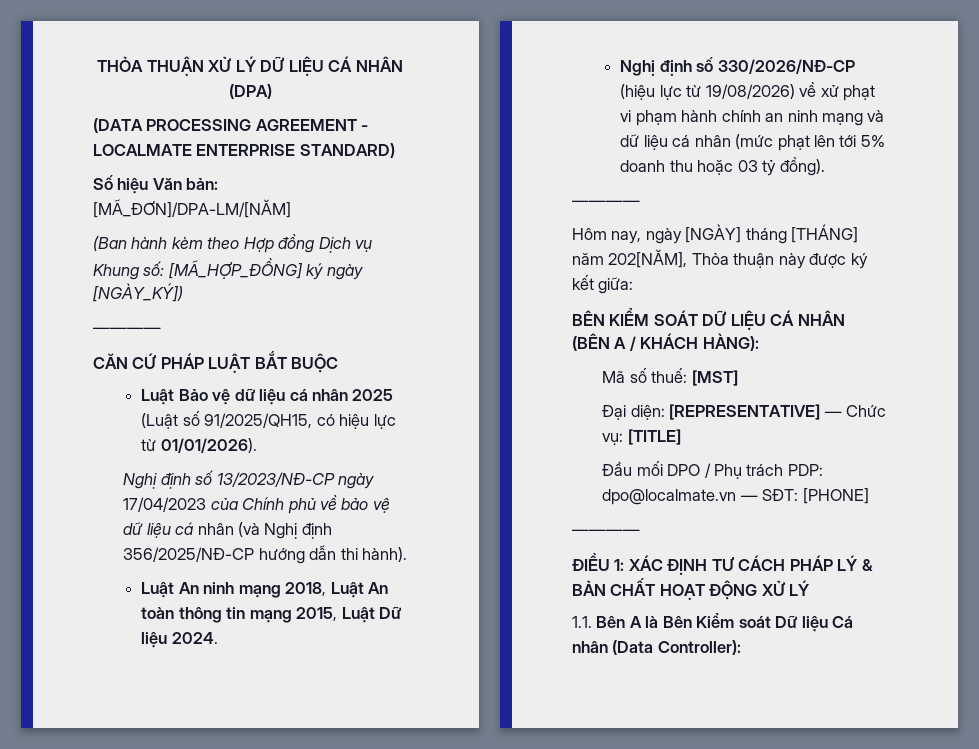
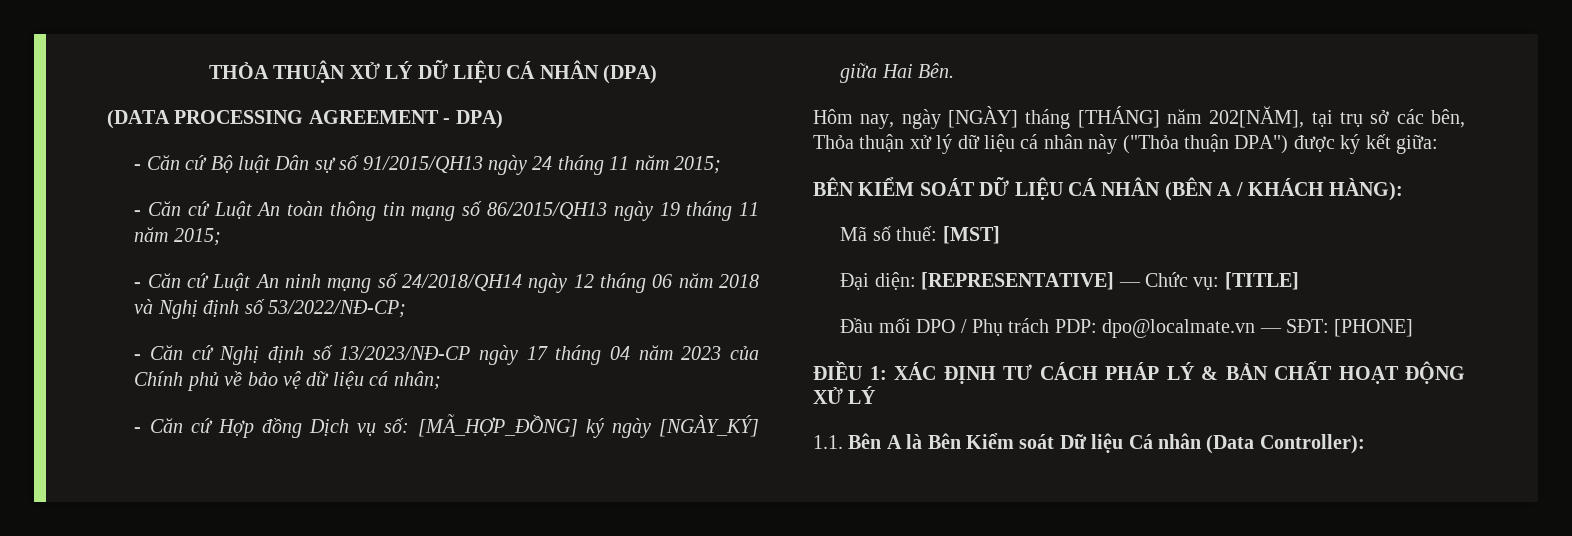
- (DATA PROCESSING AGREEMENT - LOCALMATE ENTERPRISE STANDARD)
- Số hiệu Văn bản: [MÃ_ĐƠN]/DPA-LM/[NĂM]
- (Ban hành kèm theo Hợp đồng Dịch vụ Khung số: [MÃ_HỢP_ĐỒNG] ký ngày [NGÀY_KÝ])
- ――――
- CĂN CỨ PHÁP LUẬT BẮT BUỘC
- Luật Bảo vệ dữ liệu cá nhân 2025 (Luật số 91/2025/QH15, có hiệu lực từ 01/01/2026).
- Nghị định số 13/2023/NĐ-CP ngày 17/04/2023 của Chính phủ về bảo vệ dữ liệu cá nhân (và Nghị định 356/2025/NĐ-CP hướng dẫn thi hành).
- Luật An ninh mạng 2018, Luật An toàn thông tin mạng 2015, Luật Dữ liệu 2024.
- Nghị định số 330/2026/NĐ-CP (hiệu lực từ 19/08/2026) về xử phạt vi phạm hành chính an ninh mạng và dữ liệu cá nhân (mức phạt lên tới 5% doanh thu hoặc 03 tỷ đồng).
- ――――
+ (DATA PROCESSING AGREEMENT - DPA)
+ - Căn cứ Bộ luật Dân sự số 91/2015/QH13 ngày 24 tháng 11 năm 2015;
+ - Căn cứ Luật An toàn thông tin mạng số 86/2015/QH13 ngày 19 tháng 11 năm 2015;
+ - Căn cứ Luật An ninh mạng số 24/2018/QH14 ngày 12 tháng 06 năm 2018 và Nghị định số 53/2022/NĐ-CP;
+ - Căn cứ Nghị định số 13/2023/NĐ-CP ngày 17 tháng 04 năm 2023 của Chính phủ về bảo vệ dữ liệu cá nhân;
+ - Căn cứ Hợp đồng Dịch vụ số: [MÃ_HỢP_ĐỒNG] ký ngày [NGÀY_KÝ] giữa Hai Bên.
- Hôm nay, ngày [NGÀY] tháng [THÁNG] năm 202[NĂM], Thỏa thuận này được ký kết giữa:
+ Hôm nay, ngày [NGÀY] tháng [THÁNG] năm 202[NĂM], tại trụ sở các bên, Thỏa thuận xử lý dữ liệu cá nhân này ("Thỏa thuận DPA") được ký kết giữa:
  Đầu mối DPO / Phụ trách PDP: dpo@localmate.vn — SĐT: [PHONE]
- ――――

